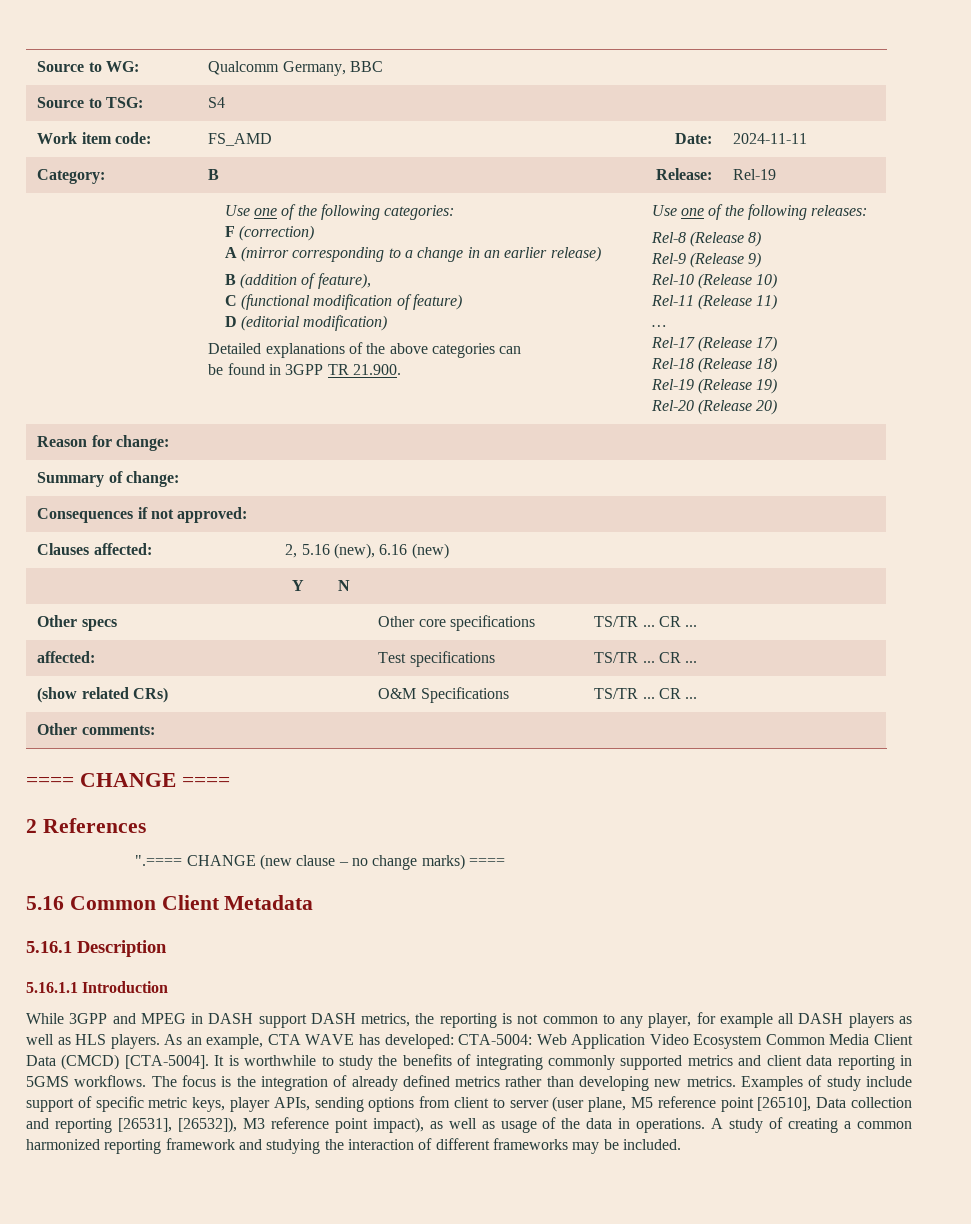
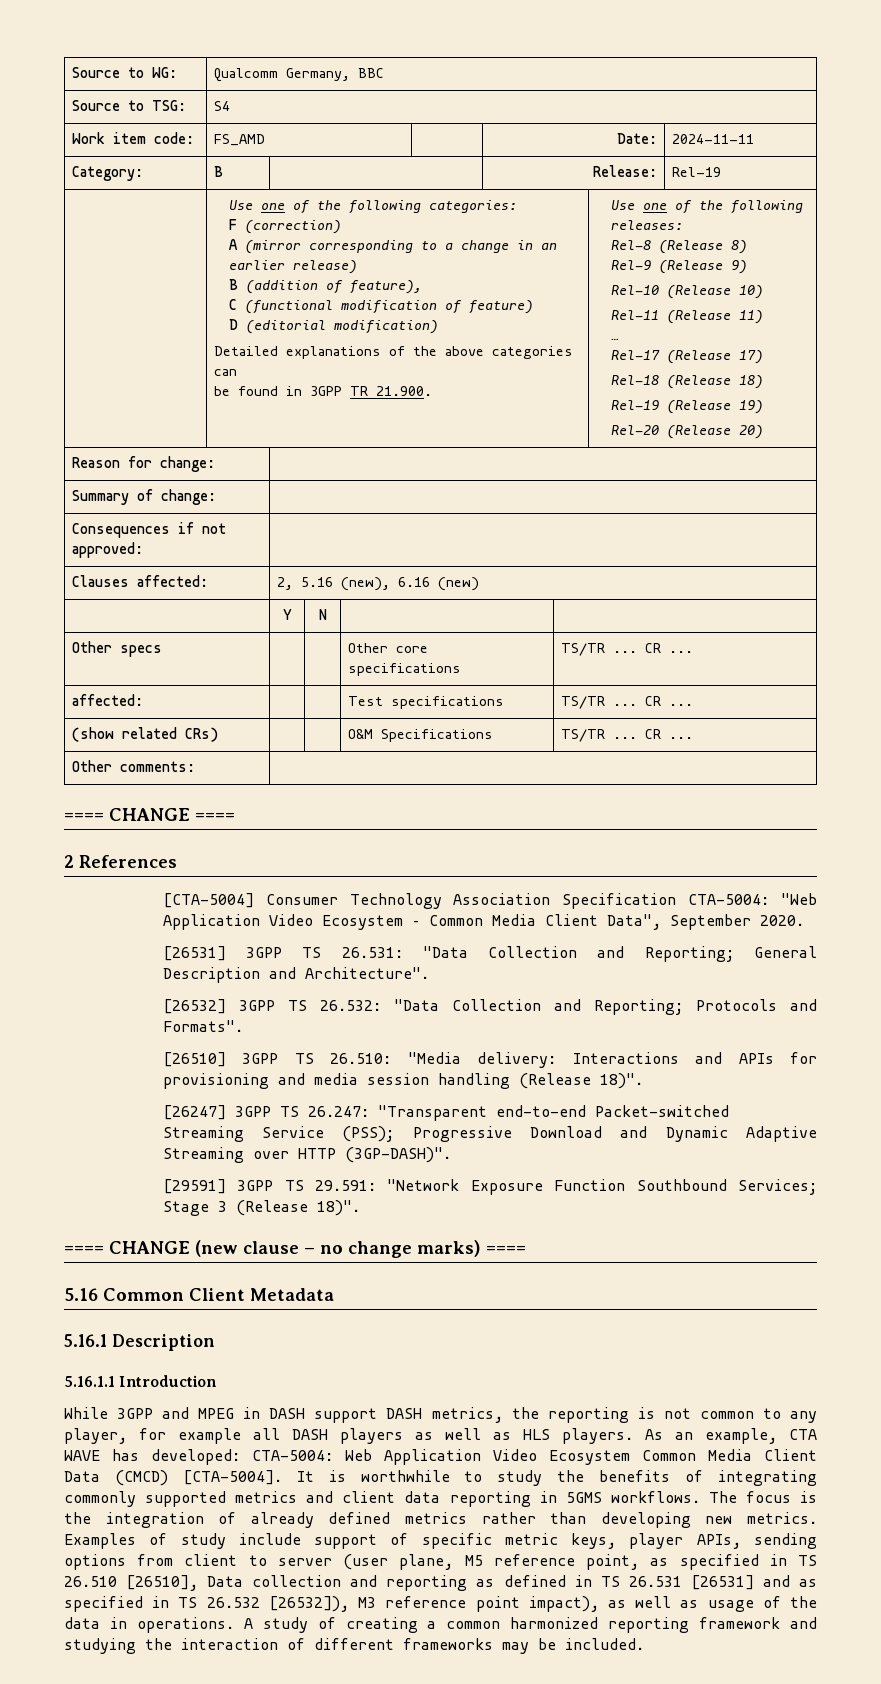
- ".==== CHANGE (new clause – no change marks) ====
+ [CTA-5004] Consumer Technology Association Specification CTA-5004: "Web Application Video Ecosystem – Common Media Client Data", September 2020.
+ [26531] 3GPP TS 26.531: "Data Collection and Reporting; General Description and Architecture".
+ [26532] 3GPP TS 26.532: "Data Collection and Reporting; Protocols and Formats".
+ [26510] 3GPP TS 26.510: "Media delivery: Interactions and APIs for provisioning and media session handling (Release 18)".
+ [26247] 3GPP TS 26.247: "Transparent end-to-end Packet-switched Streaming Service (PSS); Progressive Download and Dynamic Adaptive Streaming over HTTP (3GP-DASH)".
+ [29591] 3GPP TS 29.591: "Network Exposure Function Southbound Services; Stage 3 (Release 18)".
+ ==== CHANGE (new clause – no change marks) ====
- Examples of study include support of specific metric keys, player APIs, sending options from client to server (user plane, M5 reference point [26510], Data collection and reporting [26531], [26532]), M3 reference point impact), as well as usage of the data in operations.
+ Examples of study include support of specific metric keys, player APIs, sending options from client to server (user plane, M5 reference point, as specified in TS 26.510 [26510], Data collection and reporting as defined in TS 26.531 [26531] and as specified in TS 26.532 [26532]), M3 reference point impact), as well as usage of the data in operations.

